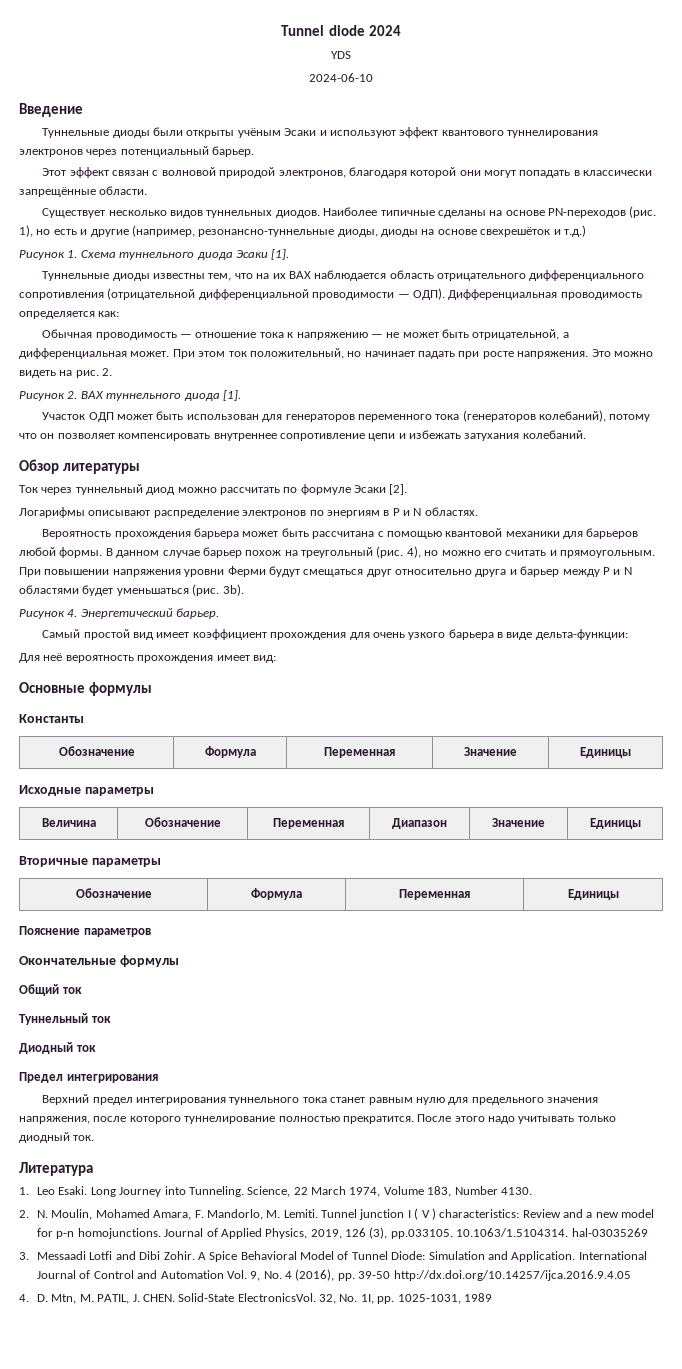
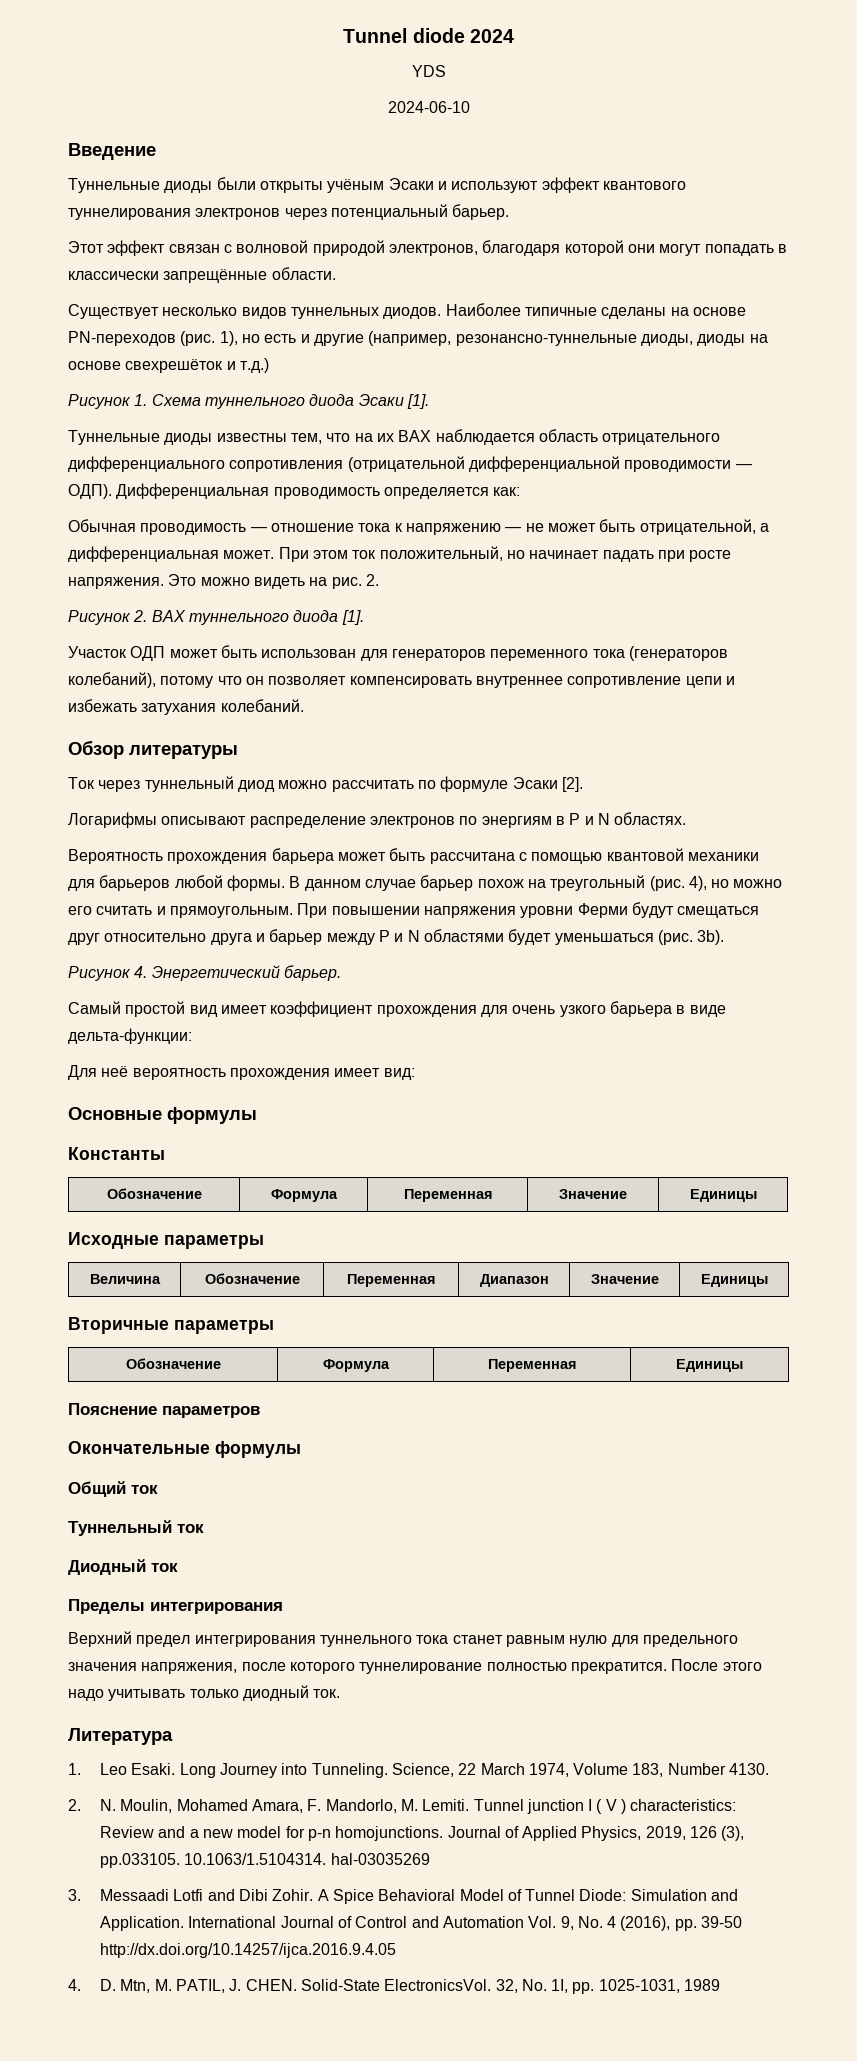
- Предел интегрирования
+ Пределы интегрирования

